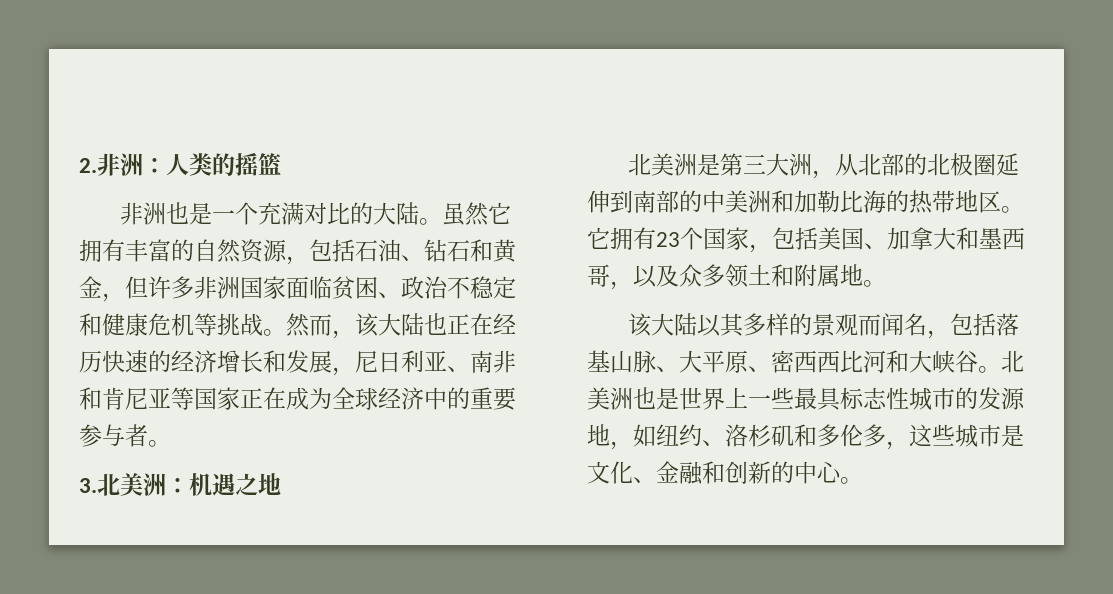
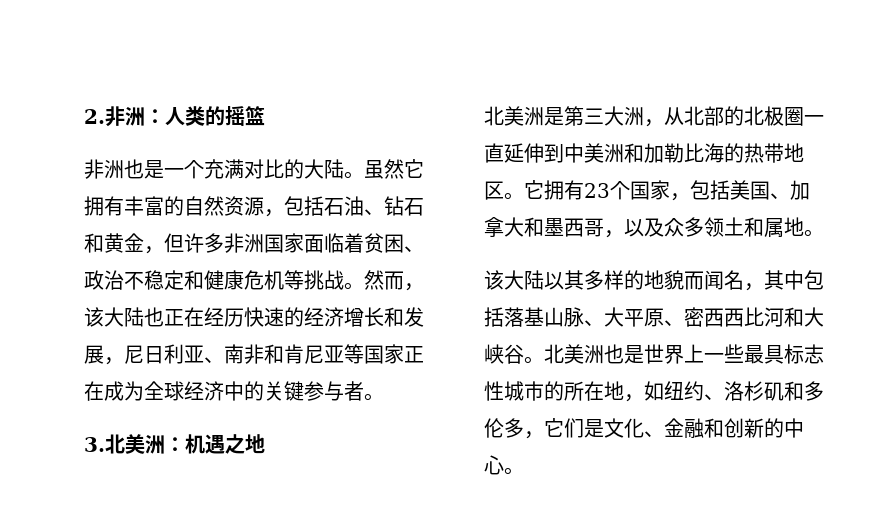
- 虽然它拥有丰富的自然资源，包括石油、钻石和黄金，但许多非洲国家面临贫困、政治不稳定和健康危机等挑战。
+ 虽然它拥有丰富的自然资源，包括石油、钻石和黄金，但许多非洲国家面临着贫困、政治不稳定和健康危机等挑战。
- 然而，该大陆也正在经历快速的经济增长和发展，尼日利亚、南非和肯尼亚等国家正在成为全球经济中的重要参与者。
+ 然而，该大陆也正在经历快速的经济增长和发展，尼日利亚、南非和肯尼亚等国家正在成为全球经济中的关键参与者。
- 北美洲是第三大洲，从北部的北极圈延伸到南部的中美洲和加勒比海的热带地区。
+ 北美洲是第三大洲，从北部的北极圈一直延伸到中美洲和加勒比海的热带地区。
- 它拥有23个国家，包括美国、加拿大和墨西哥，以及众多领土和附属地。
+ 它拥有23个国家，包括美国、加拿大和墨西哥，以及众多领土和属地。
- 该大陆以其多样的景观而闻名，包括落基山脉、大平原、密西西比河和大峡谷。
+ 该大陆以其多样的地貌而闻名，其中包括落基山脉、大平原、密西西比河和大峡谷。
- 北美洲也是世界上一些最具标志性城市的发源地，如纽约、洛杉矶和多伦多，这些城市是文化、金融和创新的中心。
+ 北美洲也是世界上一些最具标志性城市的所在地，如纽约、洛杉矶和多伦多，它们是文化、金融和创新的中心。

